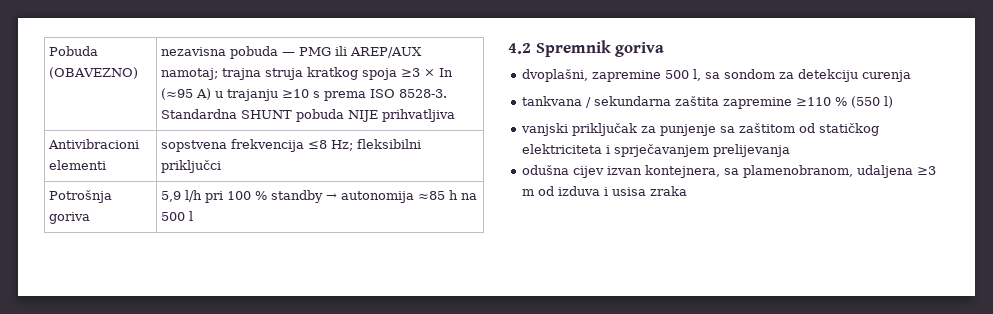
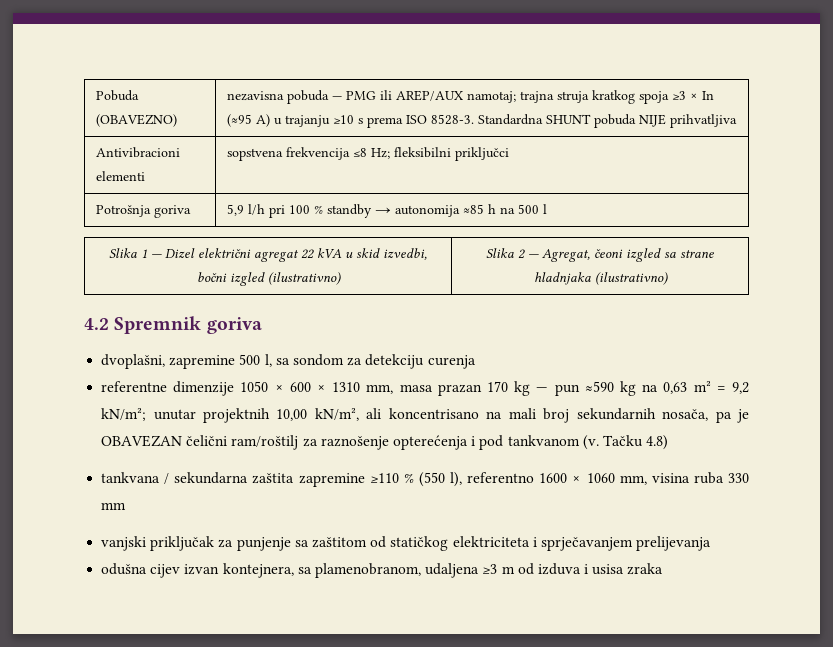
+ Slika 1 — Dizel električni agregat 22 kVA u skid izvedbi, bočni izgled (ilustrativno) | Slika 2 — Agregat, čeoni izgled sa strane hladnjaka (ilustrativno)
+ referentne dimenzije 1050 × 600 × 1310 mm, masa prazan 170 kg — pun ≈590 kg na 0,63 m² = 9,2 kN/m²; unutar projektnih 10,00 kN/m², ali koncentrisano na mali broj sekundarnih nosača, pa je OBAVEZAN čelični ram/roštilj za raznošenje opterećenja i pod tankvanom (v. Tačku 4.8)
- tankvana / sekundarna zaštita zapremine ≥110 % (550 l)
+ tankvana / sekundarna zaštita zapremine ≥110 % (550 l), referentno 1600 × 1060 mm, visina ruba 330 mm

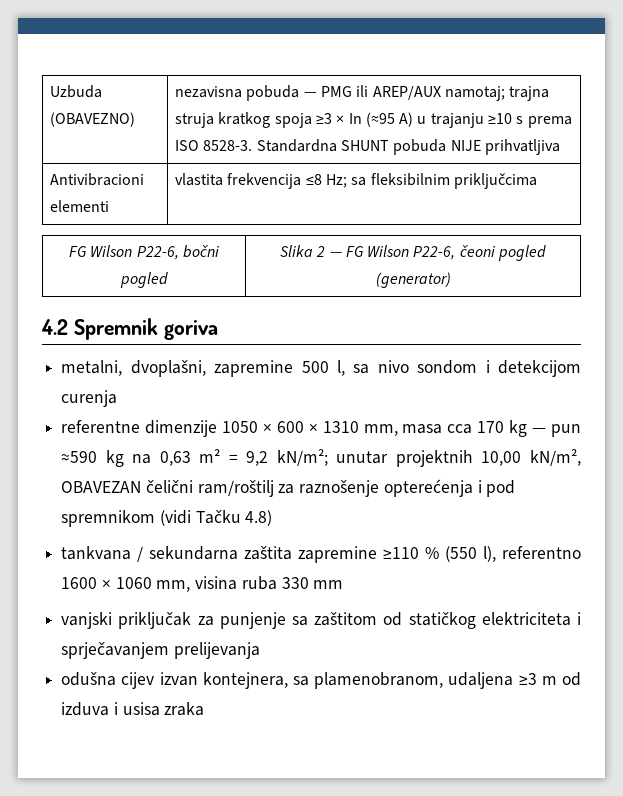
- Pobuda (OBAVEZNO) | nezavisna pobuda — PMG ili AREP/AUX namotaj; trajna struja kratkog spoja ≥3 × In (≈95 A) u trajanju ≥10 s prema ISO 8528-3. Standardna SHUNT pobuda NIJE prihvatljiva
+ Uzbuda (OBAVEZNO) | nezavisna pobuda — PMG ili AREP/AUX namotaj; trajna struja kratkog spoja ≥3 × In (≈95 A) u trajanju ≥10 s prema ISO 8528-3. Standardna SHUNT pobuda NIJE prihvatljiva
- Antivibracioni elementi | sopstvena frekvencija ≤8 Hz; fleksibilni priključci
- Potrošnja goriva | 5,9 l/h pri 100 % standby → autonomija ≈85 h na 500 l
- Slika 1 — Dizel električni agregat 22 kVA u skid izvedbi, bočni izgled (ilustrativno) | Slika 2 — Agregat, čeoni izgled sa strane hladnjaka (ilustrativno)
+ Antivibracioni elementi | vlastita frekvencija ≤8 Hz; sa fleksibilnim priključcima
+ FG Wilson P22-6, bočni pogled | Slika 2 — FG Wilson P22-6, čeoni pogled (generator)
- dvoplašni, zapremine 500 l, sa sondom za detekciju curenja
+ metalni, dvoplašni, zapremine 500 l, sa nivo sondom i detekcijom curenja
- referentne dimenzije 1050 × 600 × 1310 mm, masa prazan 170 kg — pun ≈590 kg na 0,63 m² = 9,2 kN/m²; unutar projektnih 10,00 kN/m², ali koncentrisano na mali broj sekundarnih nosača, pa je OBAVEZAN čelični ram/roštilj za raznošenje opterećenja i pod tankvanom (v. Tačku 4.8)
+ referentne dimenzije 1050 × 600 × 1310 mm, masa cca 170 kg — pun ≈590 kg na 0,63 m² = 9,2 kN/m²; unutar projektnih 10,00 kN/m², OBAVEZAN čelični ram/roštilj za raznošenje opterećenja i pod spremnikom (vidi Tačku 4.8)

